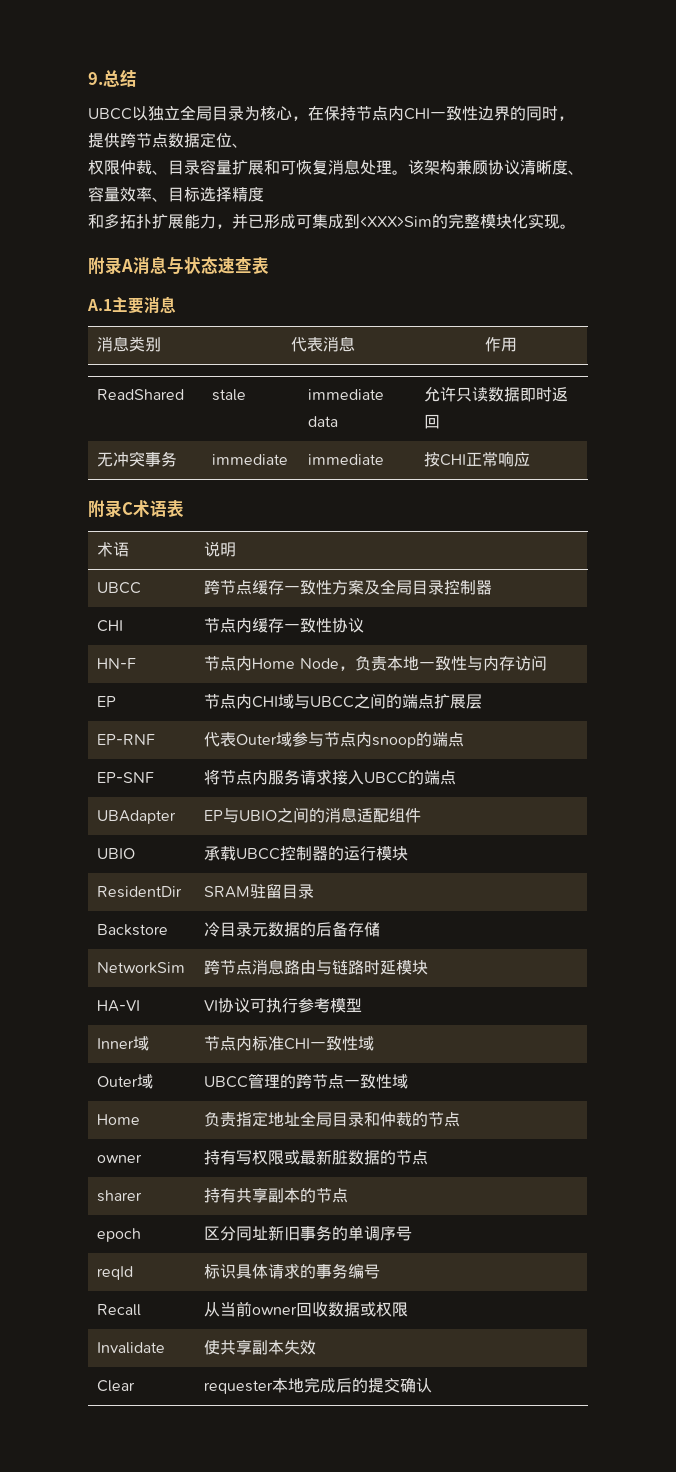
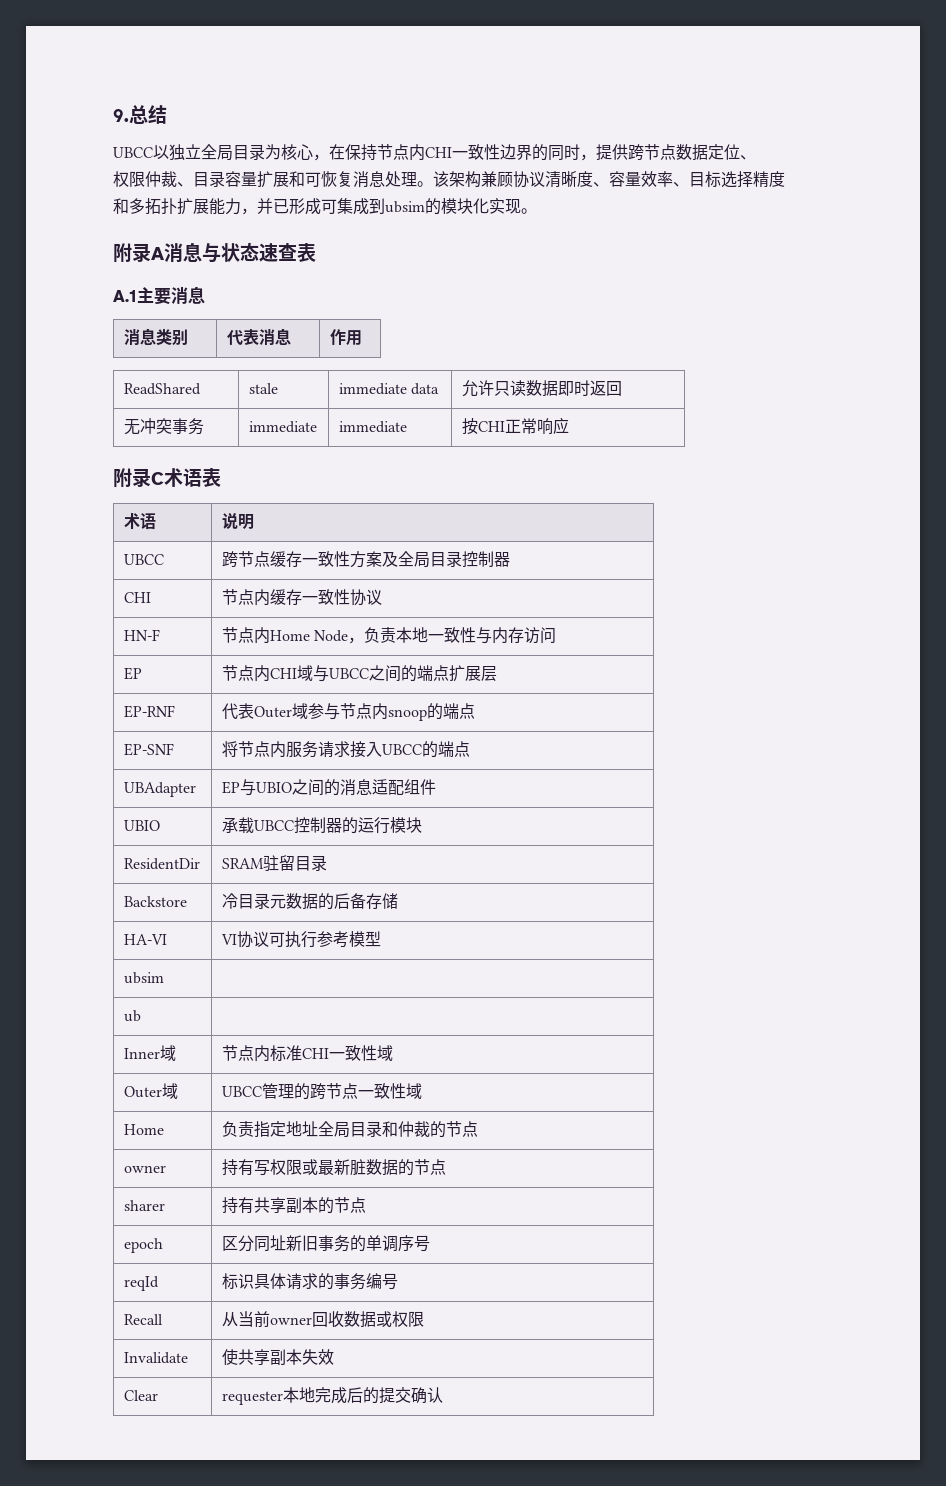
- 和多拓扑扩展能力，并已形成可集成到<XXX>Sim的完整模块化实现。
+ 和多拓扑扩展能力，并已形成可集成到ubsim的模块化实现。
- NetworkSim | 跨节点消息路由与链路时延模块
+ ubsim |
+ ub |

